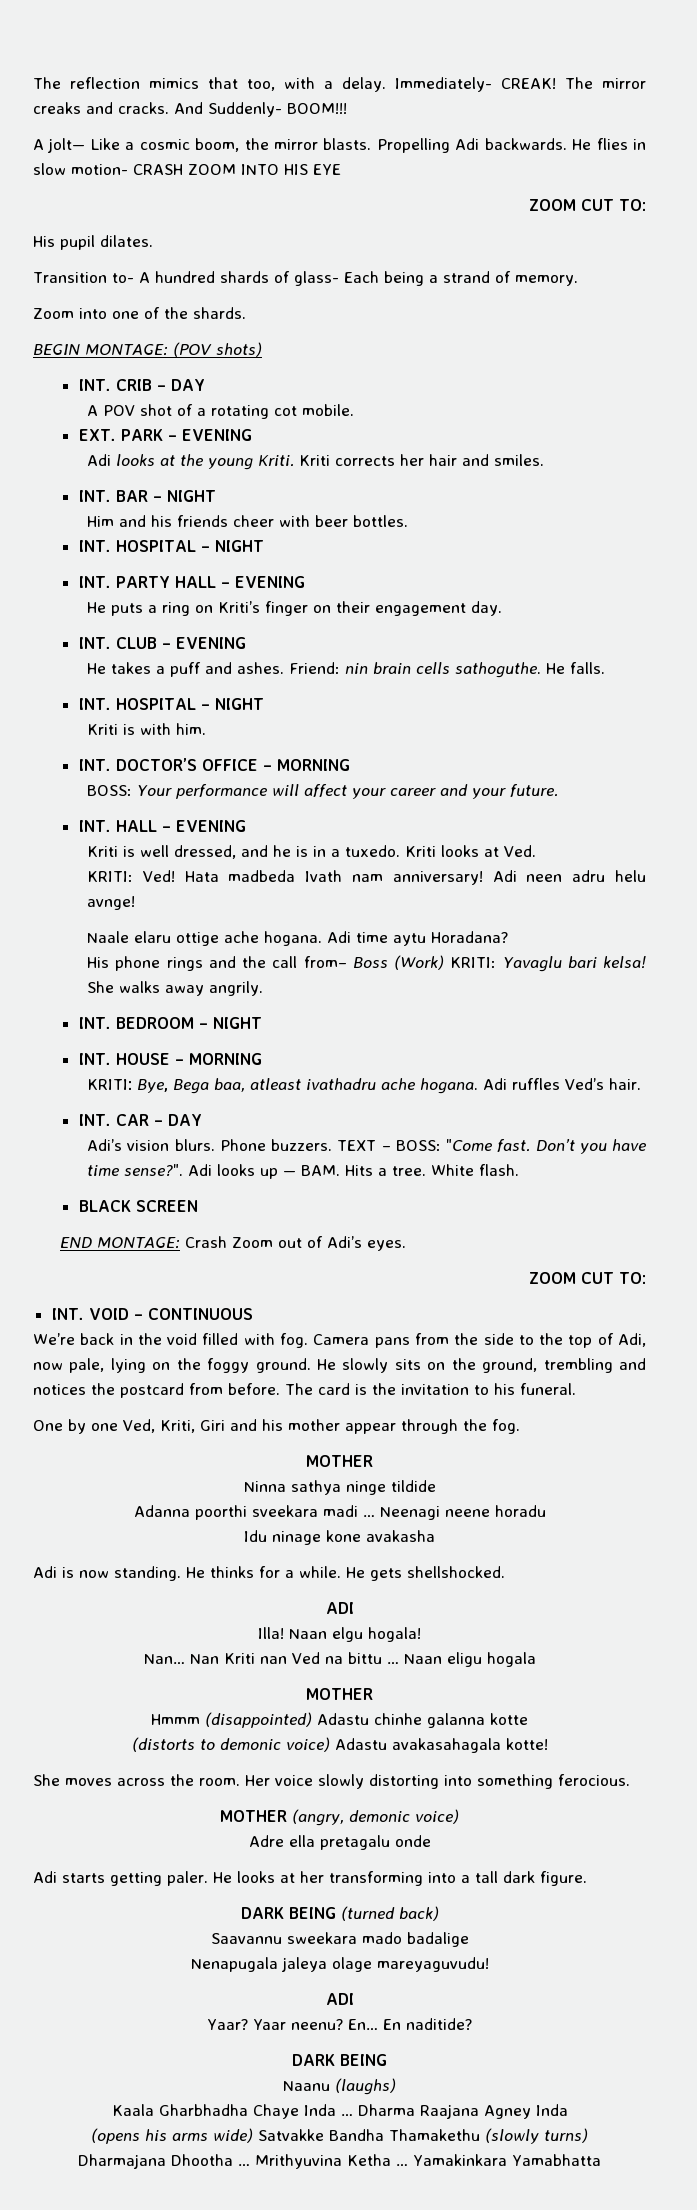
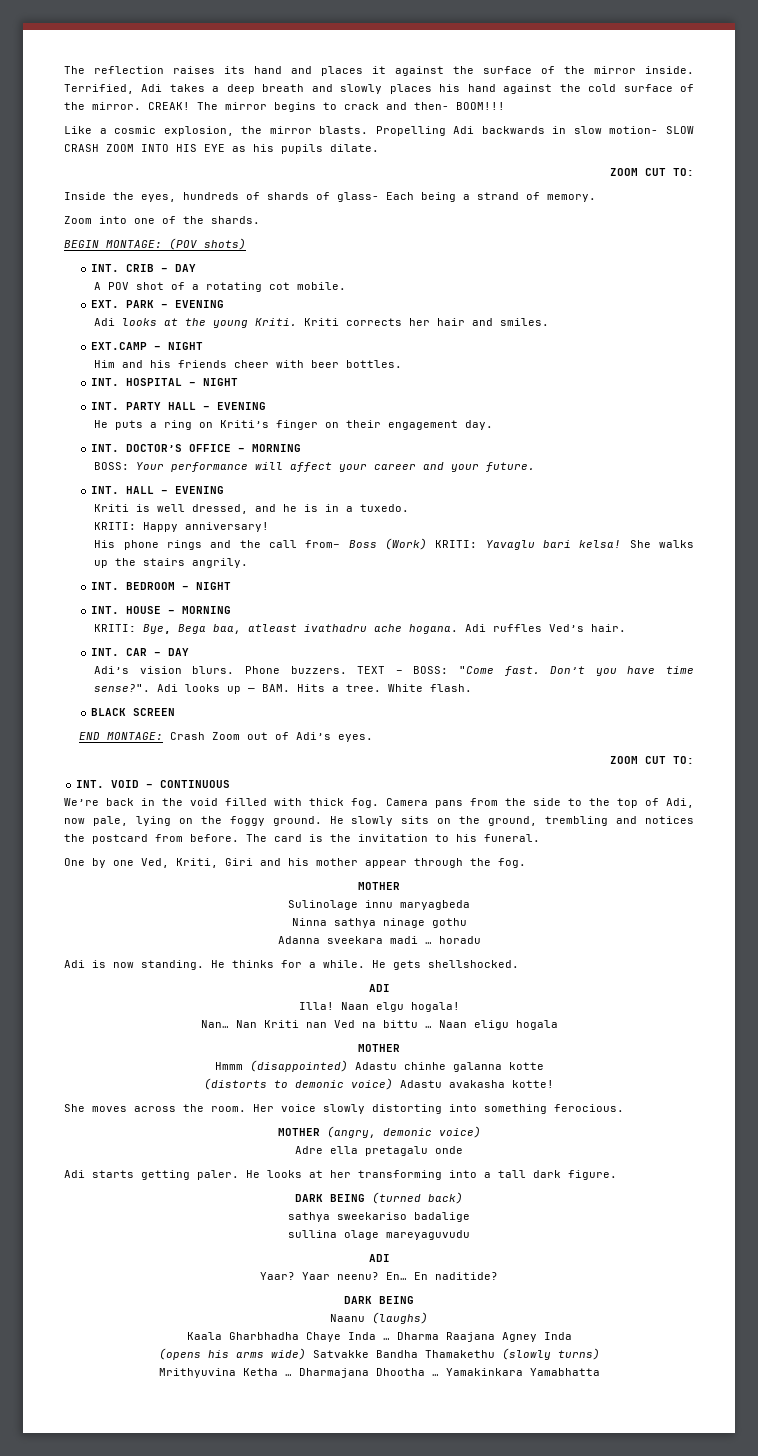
- The reflection mimics that too, with a delay. Immediately- CREAK! The mirror creaks and cracks. And Suddenly- BOOM!!!
+ The reflection raises its hand and places it against the surface of the mirror inside. Terrified, Adi takes a deep breath and slowly places his hand against the cold surface of the mirror. CREAK! The mirror begins to crack and then- BOOM!!!
- A jolt— Like a cosmic boom, the mirror blasts.
+ Like a cosmic explosion, the mirror blasts.
- Propelling Adi backwards. He flies in slow motion- CRASH ZOOM INTO HIS EYE
+ Propelling Adi backwards in slow motion- SLOW CRASH ZOOM INTO HIS EYE as his pupils dilate.
  ZOOM CUT TO:
- His pupil dilates.
- Transition to- A hundred shards of glass- Each being a strand of memory.
+ Inside the eyes, hundreds of shards of glass- Each being a strand of memory.
- INT. BAR – NIGHT
+ EXT.CAMP – NIGHT
- INT. CLUB – EVENING
- He takes a puff and ashes. Friend: nin brain cells sathoguthe. He falls.
- INT. HOSPITAL – NIGHT
- Kriti is with him.
- Kriti is well dressed, and he is in a tuxedo. Kriti looks at Ved.
- KRITI: Ved! Hata madbeda Ivath nam anniversary! Adi neen adru helu avnge!
- Naale elaru ottige ache hogana. Adi time aytu Horadana?
+ Kriti is well dressed, and he is in a tuxedo.
+ KRITI: Happy anniversary!
- She walks away angrily.
+ She walks up the stairs angrily.
- We’re back in the void filled with fog.
+ We’re back in the void filled with thick fog.
+ Sulinolage innu maryagbeda
- Ninna sathya ninge tildide
+ Ninna sathya ninage gothu
- Adanna poorthi sveekara madi … Neenagi neene horadu
+ Adanna sveekara madi … horadu
- Idu ninage kone avakasha
- (distorts to demonic voice) Adastu avakasahagala kotte!
+ (distorts to demonic voice) Adastu avakasha kotte!
- Saavannu sweekara mado badalige
- Nenapugala jaleya olage mareyaguvudu!
+ sathya sweekariso badalige
+ sullina olage mareyaguvudu
- Dharmajana Dhootha … Mrithyuvina Ketha …
+ Mrithyuvina Ketha … Dharmajana Dhootha …

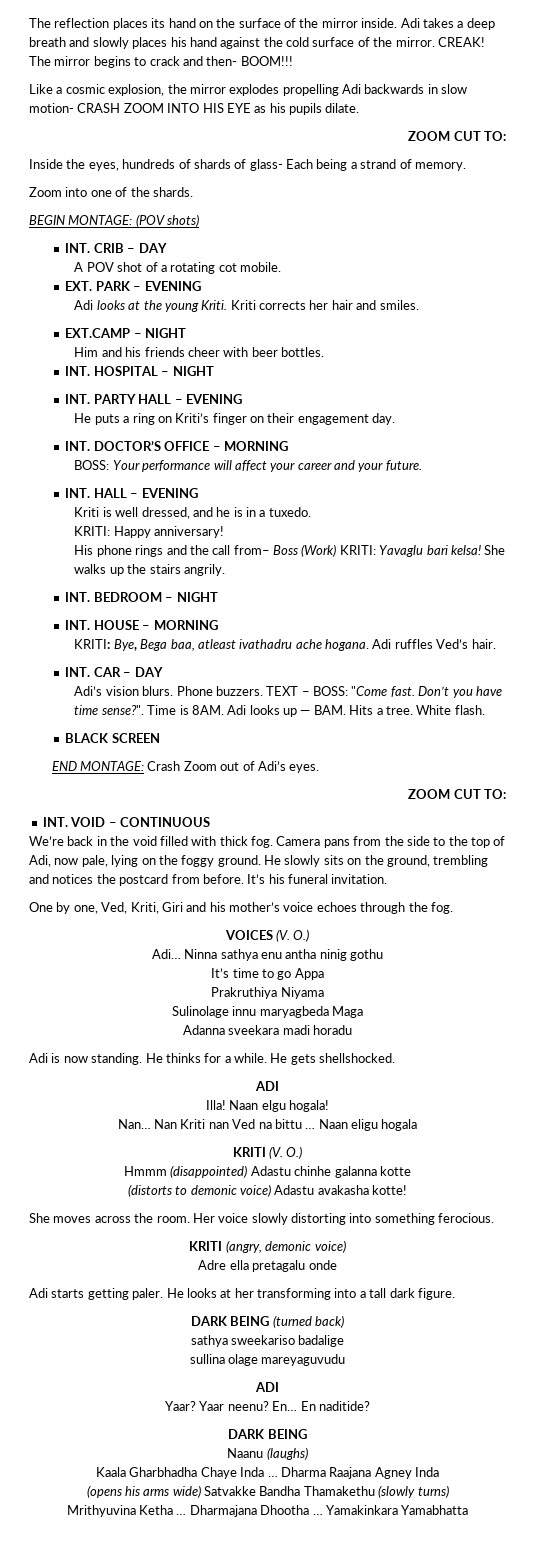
- The reflection raises its hand and places it against the surface of the mirror inside.
+ The reflection places its hand on the surface of the mirror inside.
- Terrified, Adi takes a deep breath and slowly places his hand against the cold surface of the mirror.
+ Adi takes a deep breath and slowly places his hand against the cold surface of the mirror.
- Like a cosmic explosion, the mirror blasts. Propelling Adi backwards in slow motion- SLOW CRASH ZOOM INTO HIS EYE as his pupils dilate.
+ Like a cosmic explosion, the mirror explodes propelling Adi backwards in slow motion- CRASH ZOOM INTO HIS EYE as his pupils dilate.
+ Time is 8AM.
- The card is the invitation to his funeral.
+ It’s his funeral invitation.
- One by one Ved, Kriti, Giri and his mother appear through the fog.
- MOTHER
+ One by one, Ved, Kriti, Giri and his mother’s voice echoes through the fog.
+ VOICES (V. O.)
+ Adi… Ninna sathya enu antha ninig gothu
+ It’s time to go Appa
+ Prakruthiya Niyama
- Sulinolage innu maryagbeda
- Ninna sathya ninage gothu
+ Sulinolage innu maryagbeda Maga
- Adanna sveekara madi … horadu
+ Adanna sveekara madi horadu
  Naan eligu hogala
- MOTHER
+ KRITI (V. O.)
- MOTHER (angry, demonic voice)
+ KRITI (angry, demonic voice)

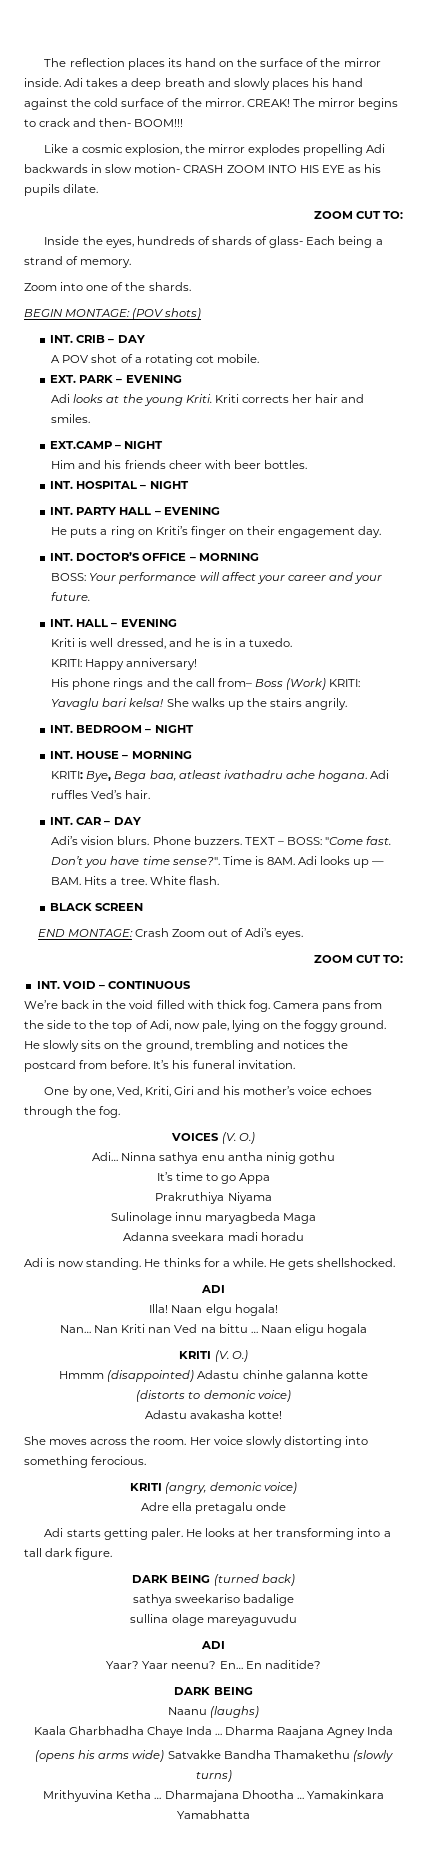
- (distorts to demonic voice) Adastu avakasha kotte!
+ (distorts to demonic voice)
+ Adastu avakasha kotte!

